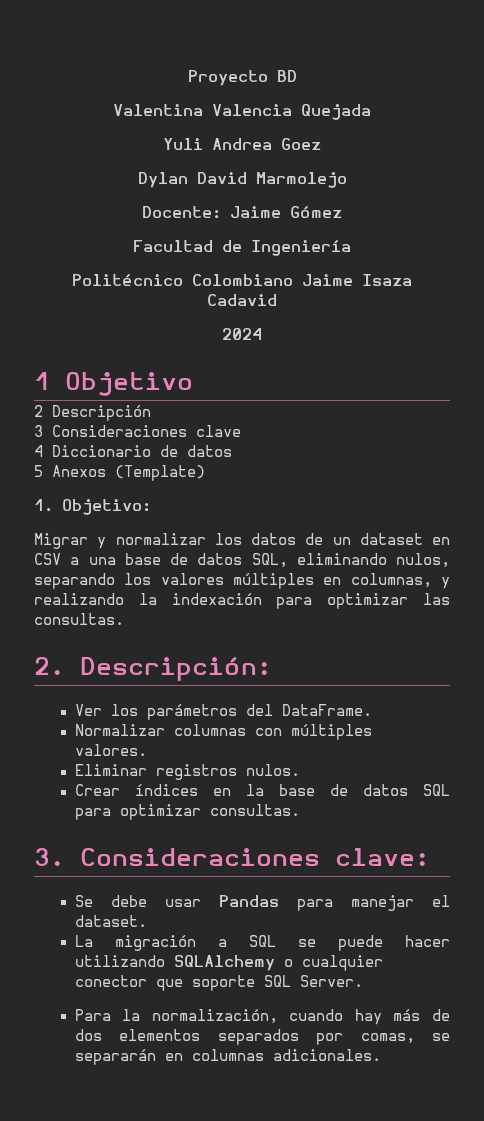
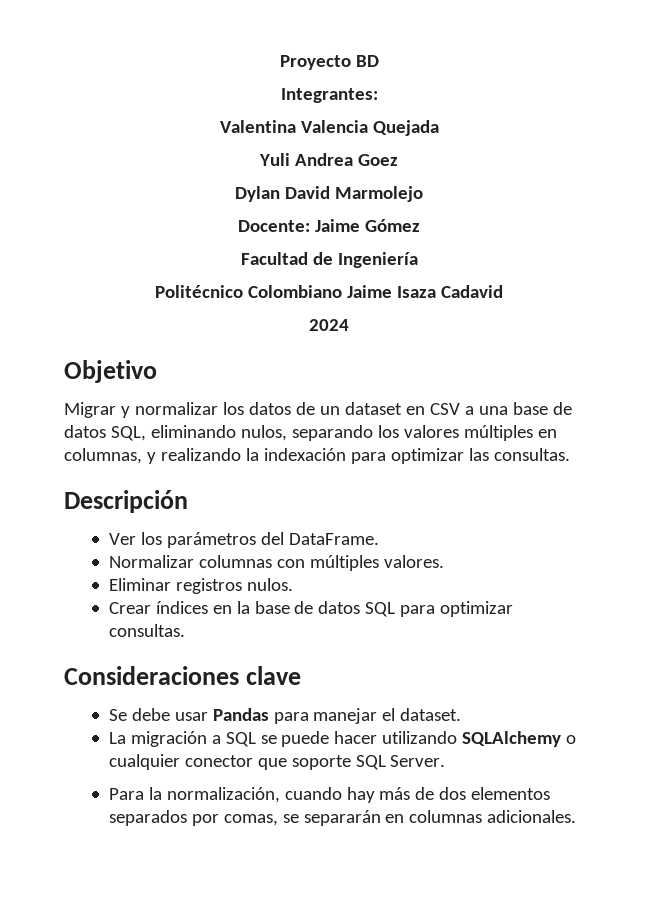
+ Integrantes:
- 1 Objetivo
+ Objetivo
- 2 Descripción
- 3 Consideraciones clave
- 4 Diccionario de datos
- 5 Anexos (Template)
- 1. Objetivo:
- 2. Descripción:
+ Descripción
- 3. Consideraciones clave:
+ Consideraciones clave

